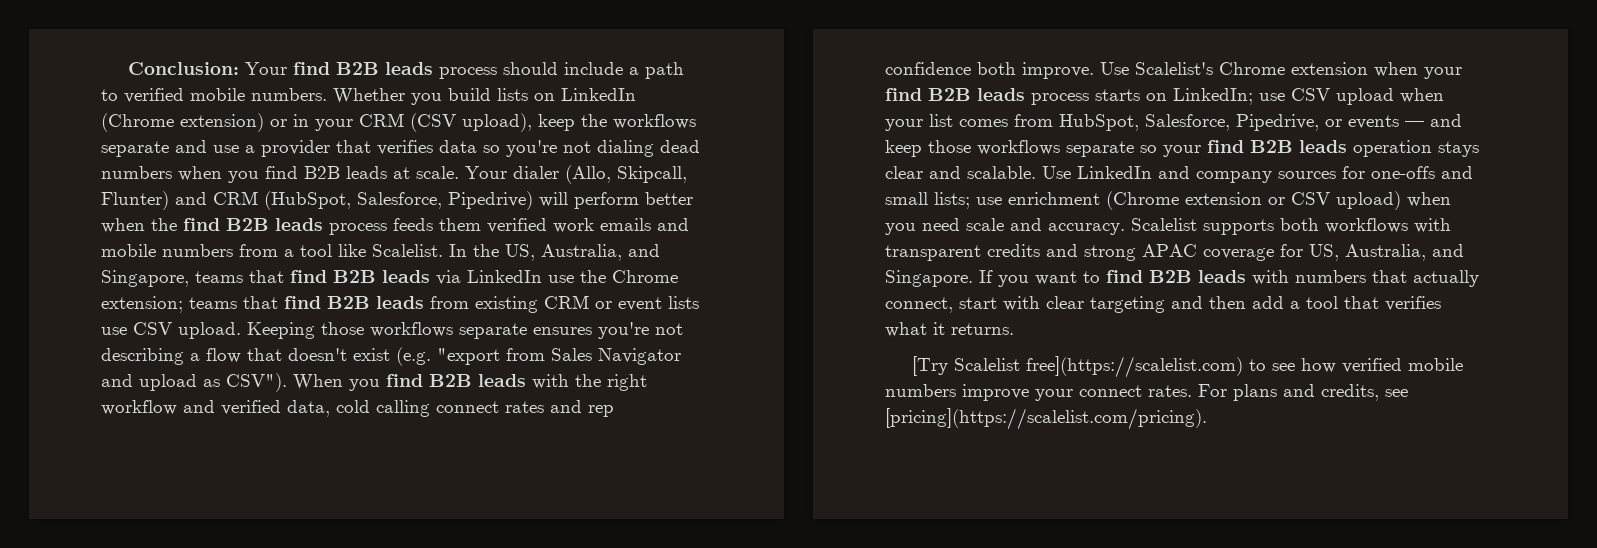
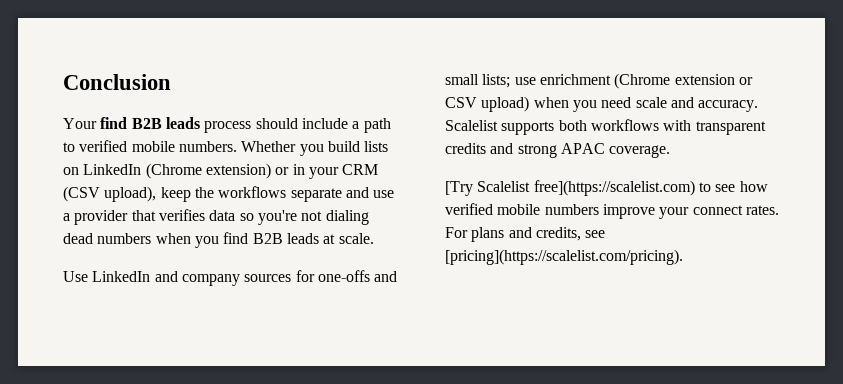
- Conclusion: Your find B2B leads process should include a path to verified mobile numbers.
+ Conclusion
+ Your find B2B leads process should include a path to verified mobile numbers.
- Whether you build lists on LinkedIn (Chrome extension) or in your CRM (CSV upload), keep the workflows separate and use a provider that verifies data so you're not dialing dead numbers when you find B2B leads at scale. Your dialer (Allo, Skipcall, Flunter) and CRM (HubSpot, Salesforce, Pipedrive) will perform better when the find B2B leads process feeds them verified work emails and mobile numbers from a tool like Scalelist. In the US, Australia, and Singapore, teams that find B2B leads via LinkedIn use the Chrome extension; teams that find B2B leads from existing CRM or event lists use CSV upload. Keeping those workflows separate ensures you're not describing a flow that doesn't exist (e.g. "export from Sales Navigator and upload as CSV"). When you find B2B leads with the right workflow and verified data, cold calling connect rates and rep confidence both improve. Use Scalelist's Chrome extension when your find B2B leads process starts on LinkedIn; use CSV upload when your list comes from HubSpot, Salesforce, Pipedrive, or events — and keep those workflows separate so your find B2B leads operation stays clear and scalable. Use LinkedIn and company sources for one-offs and small lists;
+ Whether you build lists on LinkedIn (Chrome extension) or in your CRM (CSV upload), keep the workflows separate and use a provider that verifies data so you're not dialing dead numbers when you find B2B leads at scale.
+ Use LinkedIn and company sources for one-offs and small lists;
- Scalelist supports both workflows with transparent credits and strong APAC coverage for US, Australia, and Singapore. If you want to find B2B leads with numbers that actually connect, start with clear targeting and then add a tool that verifies what it returns.
+ Scalelist supports both workflows with transparent credits and strong APAC coverage.

